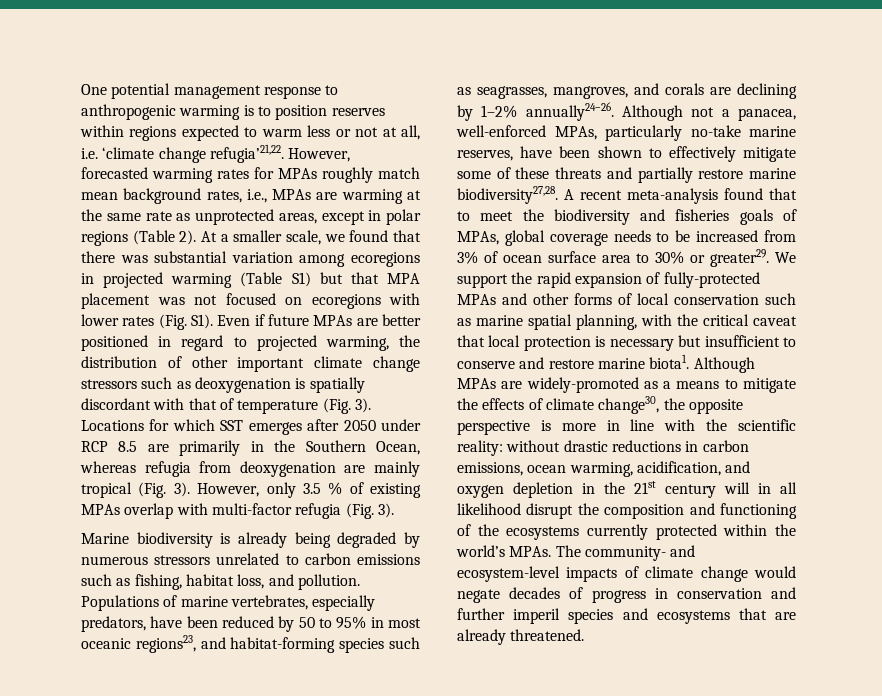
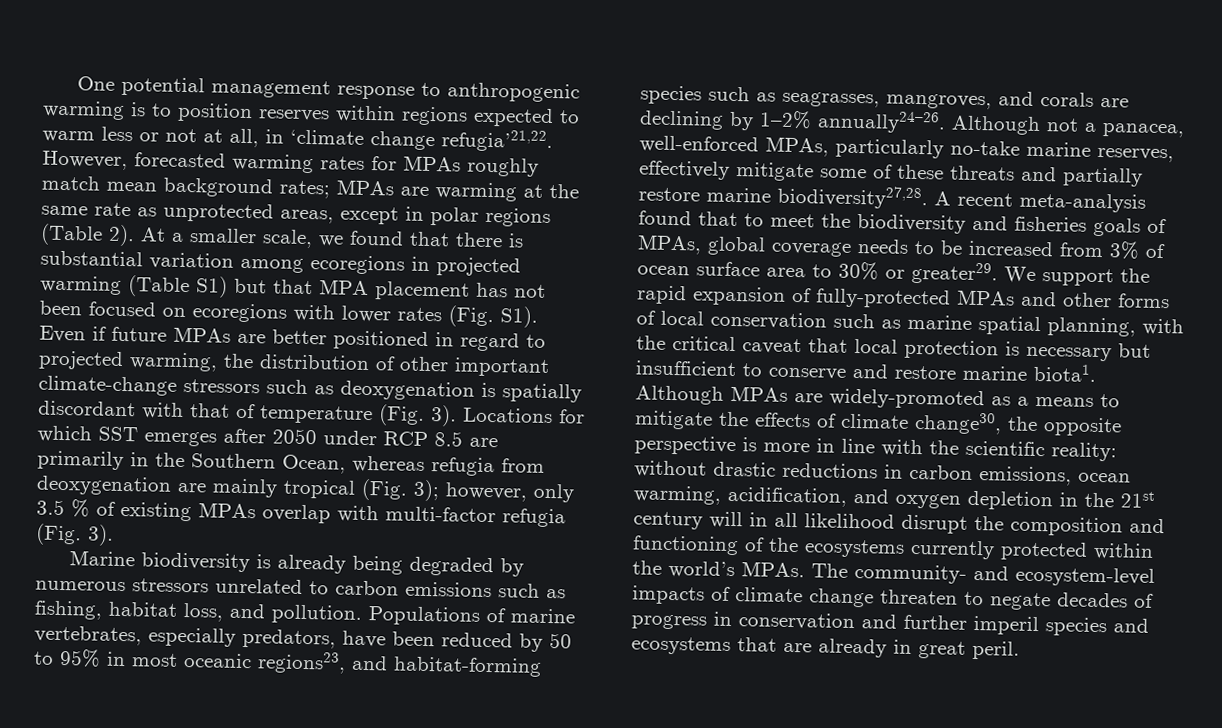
- One potential management response to anthropogenic warming is to position reserves within regions expected to warm less or not at all, i.e. ‘climate change refugia’21,22.
+ One potential management response to anthropogenic warming is to position reserves within regions expected to warm less or not at all, in ‘climate change refugia’21,22.
- However, forecasted warming rates for MPAs roughly match mean background rates, i.e., MPAs are warming at the same rate as unprotected areas, except in polar regions (Table 2).
+ However, forecasted warming rates for MPAs roughly match mean background rates; MPAs are warming at the same rate as unprotected areas, except in polar regions (Table 2).
- At a smaller scale, we found that there was substantial variation among ecoregions in projected warming (Table S1) but that MPA placement was not focused on ecoregions with lower rates (Fig. S1). Even if future MPAs are better positioned in regard to projected warming, the distribution of other important climate change stressors such as deoxygenation is spatially discordant with that of temperature (Fig. 3).
+ At a smaller scale, we found that there is substantial variation among ecoregions in projected warming (Table S1) but that MPA placement has not been focused on ecoregions with lower rates (Fig. S1). Even if future MPAs are better positioned in regard to projected warming, the distribution of other important climate-change stressors such as deoxygenation is spatially discordant with that of temperature (Fig. 3).
- Locations for which SST emerges after 2050 under RCP 8.5 are primarily in the Southern Ocean, whereas refugia from deoxygenation are mainly tropical (Fig. 3). However, only 3.5 % of existing MPAs overlap with multi-factor refugia (Fig. 3).
+ Locations for which SST emerges after 2050 under RCP 8.5 are primarily in the Southern Ocean, whereas refugia from deoxygenation are mainly tropical (Fig. 3); however, only 3.5 % of existing MPAs overlap with multi-factor refugia (Fig. 3).
- Although not a panacea, well-enforced MPAs, particularly no-take marine reserves, have been shown to effectively mitigate some of these threats and partially restore marine biodiversity27,28.
+ Although not a panacea, well-enforced MPAs, particularly no-take marine reserves, effectively mitigate some of these threats and partially restore marine biodiversity27,28.
- The community- and ecosystem-level impacts of climate change would negate decades of progress in conservation and further imperil species and ecosystems that are already threatened.
+ The community- and ecosystem-level impacts of climate change threaten to negate decades of progress in conservation and further imperil species and ecosystems that are already in great peril.

